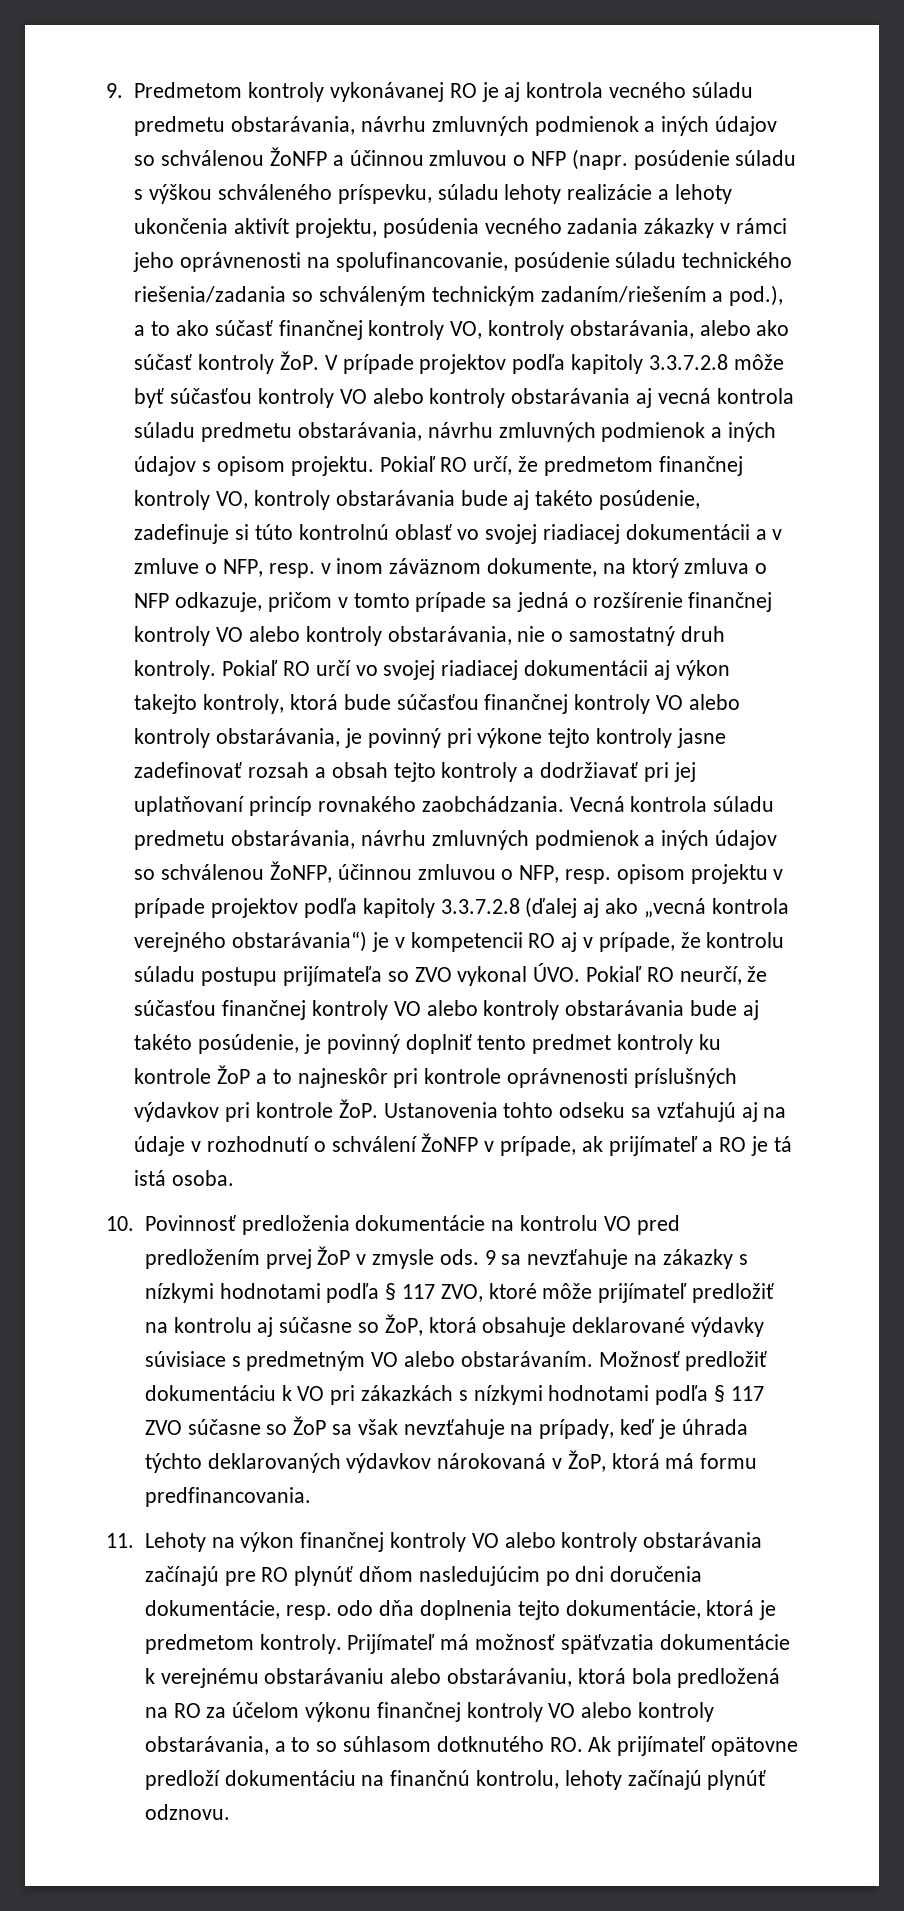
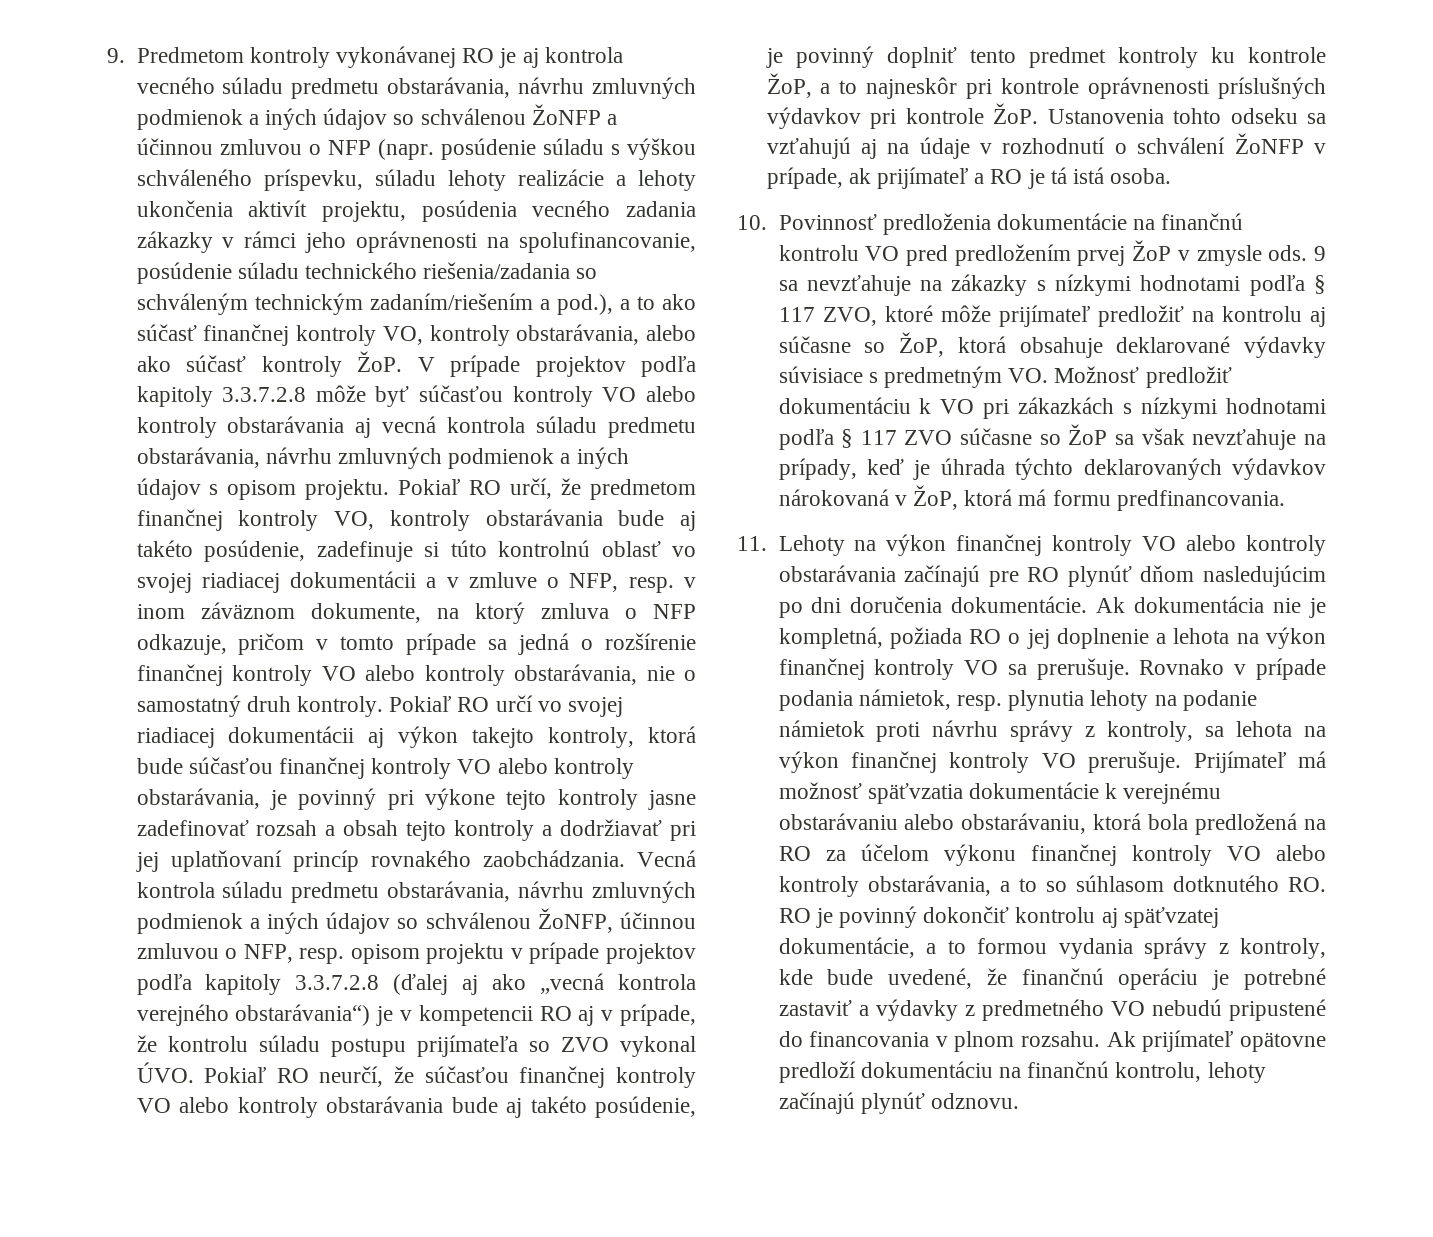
- Vecná kontrola súladu predmetu obstarávania, návrhu zmluvných podmienok a iných údajov so schválenou ŽoNFP, účinnou zmluvou o NFP, resp. opisom projektu v prípade projektov podľa kapitoly 3.3.7.2.8 (ďalej aj ako „vecná kontrola verejného obstarávania“) je v kompetencii RO aj v prípade, že kontrolu súladu postupu prijímateľa so ZVO vykonal ÚVO. Pokiaľ RO neurčí, že súčasťou finančnej kontroly VO alebo kontroly obstarávania bude aj takéto posúdenie, je povinný doplniť tento predmet kontroly ku kontrole ŽoP a to najneskôr pri kontrole oprávnenosti príslušných výdavkov pri kontrole ŽoP. Ustanovenia tohto odseku sa vzťahujú aj na údaje v rozhodnutí o schválení ŽoNFP v prípade, ak prijímateľ a RO je tá istá osoba.
+ Vecná kontrola súladu predmetu obstarávania, návrhu zmluvných podmienok a iných údajov so schválenou ŽoNFP, účinnou zmluvou o NFP, resp. opisom projektu v prípade projektov podľa kapitoly 3.3.7.2.8 (ďalej aj ako „vecná kontrola verejného obstarávania“) je v kompetencii RO aj v prípade, že kontrolu súladu postupu prijímateľa so ZVO vykonal ÚVO. Pokiaľ RO neurčí, že súčasťou finančnej kontroly VO alebo kontroly obstarávania bude aj takéto posúdenie, je povinný doplniť tento predmet kontroly ku kontrole ŽoP, a to najneskôr pri kontrole oprávnenosti príslušných výdavkov pri kontrole ŽoP. Ustanovenia tohto odseku sa vzťahujú aj na údaje v rozhodnutí o schválení ŽoNFP v prípade, ak prijímateľ a RO je tá istá osoba.
- 10. Povinnosť predloženia dokumentácie na kontrolu VO pred predložením prvej ŽoP v zmysle ods.
+ 10. Povinnosť predloženia dokumentácie na finančnú kontrolu VO pred predložením prvej ŽoP v zmysle ods.
- 9 sa nevzťahuje na zákazky s nízkymi hodnotami podľa § 117 ZVO, ktoré môže prijímateľ predložiť na kontrolu aj súčasne so ŽoP, ktorá obsahuje deklarované výdavky súvisiace s predmetným VO alebo obstarávaním. Možnosť predložiť dokumentáciu k VO pri zákazkách s nízkymi hodnotami podľa § 117 ZVO súčasne so ŽoP sa však nevzťahuje na prípady, keď je úhrada týchto deklarovaných výdavkov nárokovaná v ŽoP, ktorá má formu predfinancovania.
+ 9 sa nevzťahuje na zákazky s nízkymi hodnotami podľa § 117 ZVO, ktoré môže prijímateľ predložiť na kontrolu aj súčasne so ŽoP, ktorá obsahuje deklarované výdavky súvisiace s predmetným VO. Možnosť predložiť dokumentáciu k VO pri zákazkách s nízkymi hodnotami podľa § 117 ZVO súčasne so ŽoP sa však nevzťahuje na prípady, keď je úhrada týchto deklarovaných výdavkov nárokovaná v ŽoP, ktorá má formu predfinancovania.
- 11. Lehoty na výkon finančnej kontroly VO alebo kontroly obstarávania začínajú pre RO plynúť dňom nasledujúcim po dni doručenia dokumentácie, resp. odo dňa doplnenia tejto dokumentácie, ktorá je predmetom kontroly.
+ 11. Lehoty na výkon finančnej kontroly VO alebo kontroly obstarávania začínajú pre RO plynúť dňom nasledujúcim po dni doručenia dokumentácie. Ak dokumentácia nie je kompletná, požiada RO o jej doplnenie a lehota na výkon finančnej kontroly VO sa prerušuje. Rovnako v prípade podania námietok, resp. plynutia lehoty na podanie námietok proti návrhu správy z kontroly, sa lehota na výkon finančnej kontroly VO prerušuje.
- Prijímateľ má možnosť späťvzatia dokumentácie k verejnému obstarávaniu alebo obstarávaniu, ktorá bola predložená na RO za účelom výkonu finančnej kontroly VO alebo kontroly obstarávania, a to so súhlasom dotknutého RO. Ak prijímateľ opätovne predloží dokumentáciu na finančnú kontrolu, lehoty začínajú plynúť odznovu.
+ Prijímateľ má možnosť späťvzatia dokumentácie k verejnému obstarávaniu alebo obstarávaniu, ktorá bola predložená na RO za účelom výkonu finančnej kontroly VO alebo kontroly obstarávania, a to so súhlasom dotknutého RO. RO je povinný dokončiť kontrolu aj späťvzatej dokumentácie, a to formou vydania správy z kontroly, kde bude uvedené, že finančnú operáciu je potrebné zastaviť a výdavky z predmetného VO nebudú pripustené do financovania v plnom rozsahu. Ak prijímateľ opätovne predloží dokumentáciu na finančnú kontrolu, lehoty začínajú plynúť odznovu.

